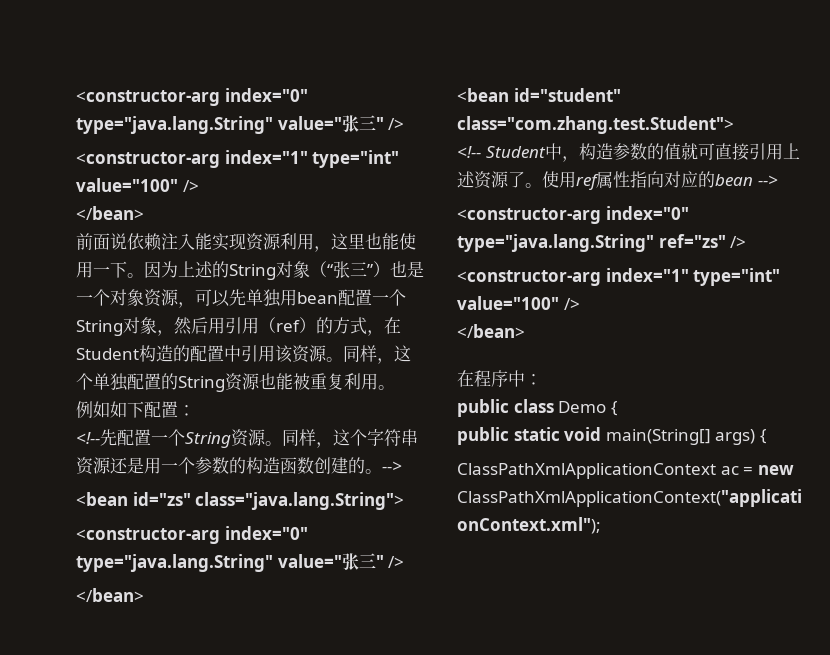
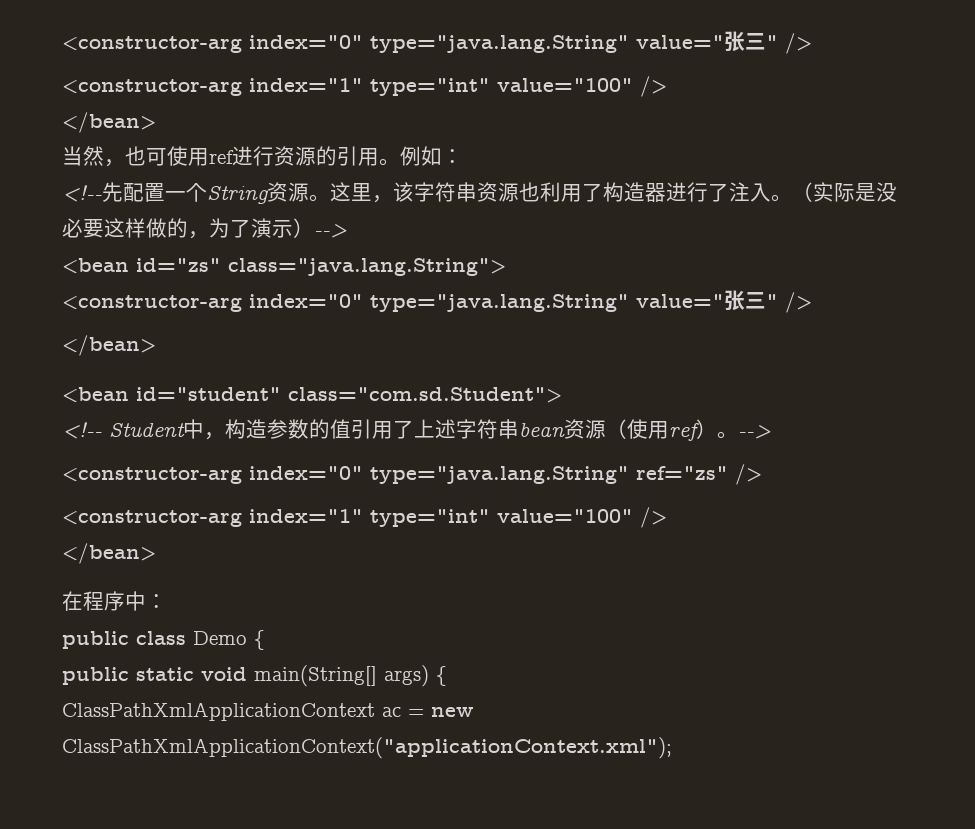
- 前面说依赖注入能实现资源利用，这里也能使用一下。因为上述的String对象（“张三”）也是一个对象资源，可以先单独用bean配置一个String对象，然后用引用（ref）的方式，在Student构造的配置中引用该资源。同样，这个单独配置的String资源也能被重复利用。
- 例如如下配置：
+ 当然，也可使用ref进行资源的引用。例如：
- 同样，这个字符串资源还是用一个参数的构造函数创建的。-->
+ 这里，该字符串资源也利用了构造器进行了注入。（实际是没必要这样做的，为了演示）-->
- <bean id="student" class="com.zhang.test.Student">
+ <bean id="student" class="com.sd.Student">
- <!-- Student中，构造参数的值就可直接引用上述资源了。使用ref属性指向对应的bean -->
+ <!-- Student中，构造参数的值引用了上述字符串bean资源（使用ref）。-->

